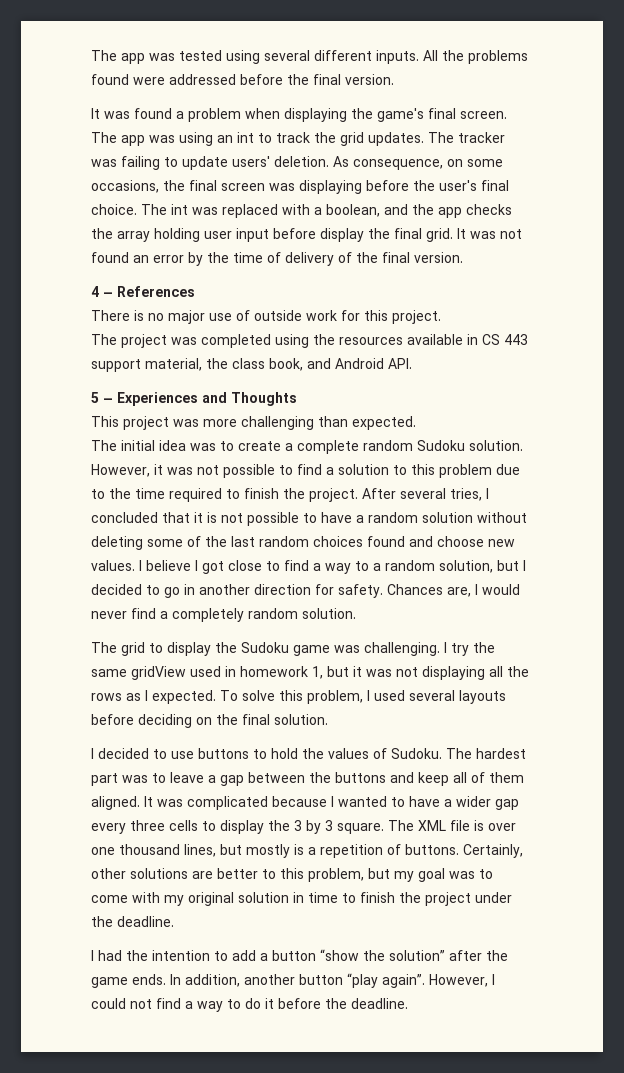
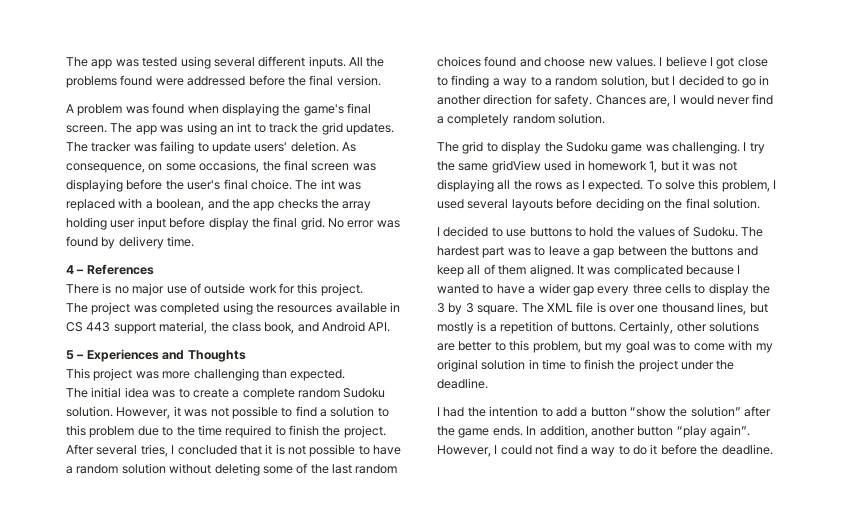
- It was found a problem when displaying the game's final screen.
+ A problem was found when displaying the game's final screen.
- It was not found an error by the time of delivery of the final version.
+ No error was found by delivery time.
- I believe I got close to find a way to a random solution, but I decided to go in another direction for safety.
+ I believe I got close to finding a way to a random solution, but I decided to go in another direction for safety.

